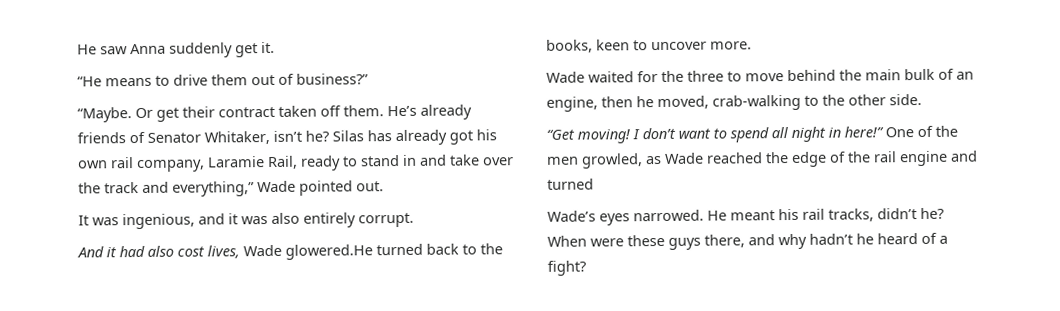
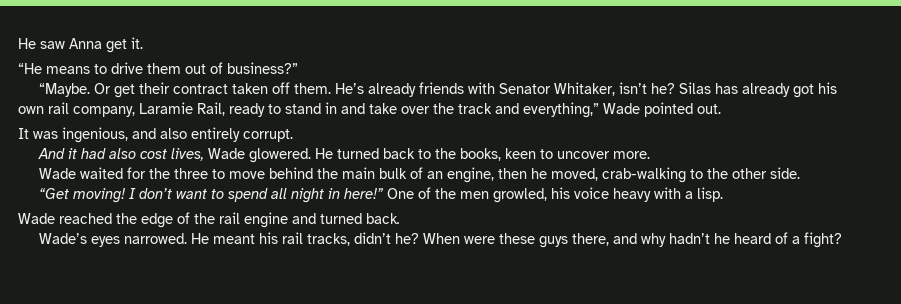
- He saw Anna suddenly get it.
+ He saw Anna get it.
- He’s already friends of Senator Whitaker, isn’t he?
+ He’s already friends with Senator Whitaker, isn’t he?
- It was ingenious, and it was also entirely corrupt.
+ It was ingenious, and also entirely corrupt.
- And it had also cost lives, Wade glowered.He turned back to the books, keen to uncover more.
+ And it had also cost lives, Wade glowered. He turned back to the books, keen to uncover more.
- One of the men growled, as Wade reached the edge of the rail engine and turned
+ One of the men growled, his voice heavy with a lisp.
+ Wade reached the edge of the rail engine and turned back.

